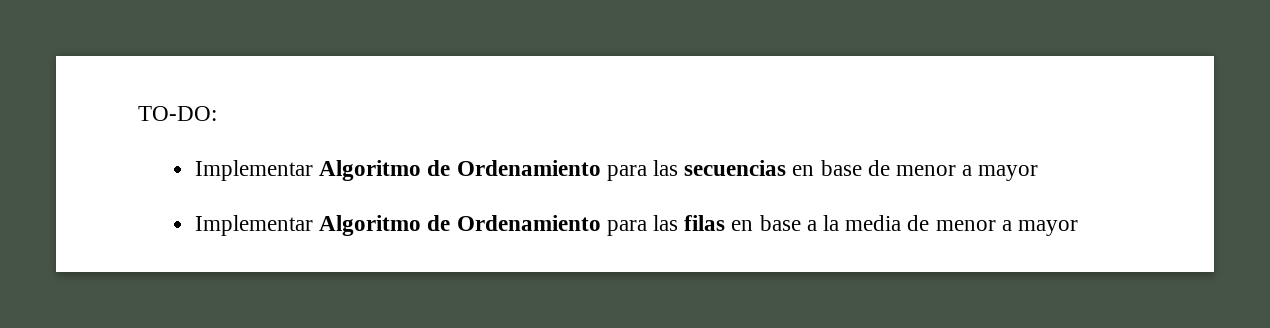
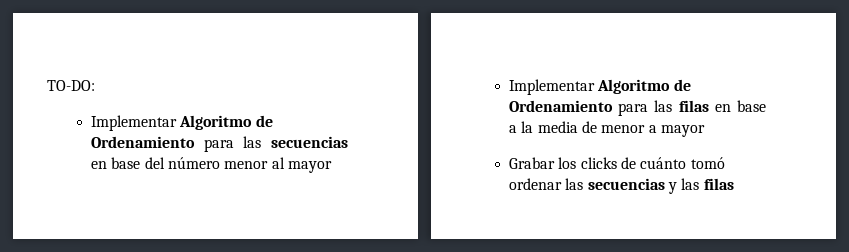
- Implementar Algoritmo de Ordenamiento para las secuencias en base de menor a mayor
+ Implementar Algoritmo de Ordenamiento para las secuencias en base del número menor al mayor
+ Grabar los clicks de cuánto tomó ordenar las secuencias y las filas

